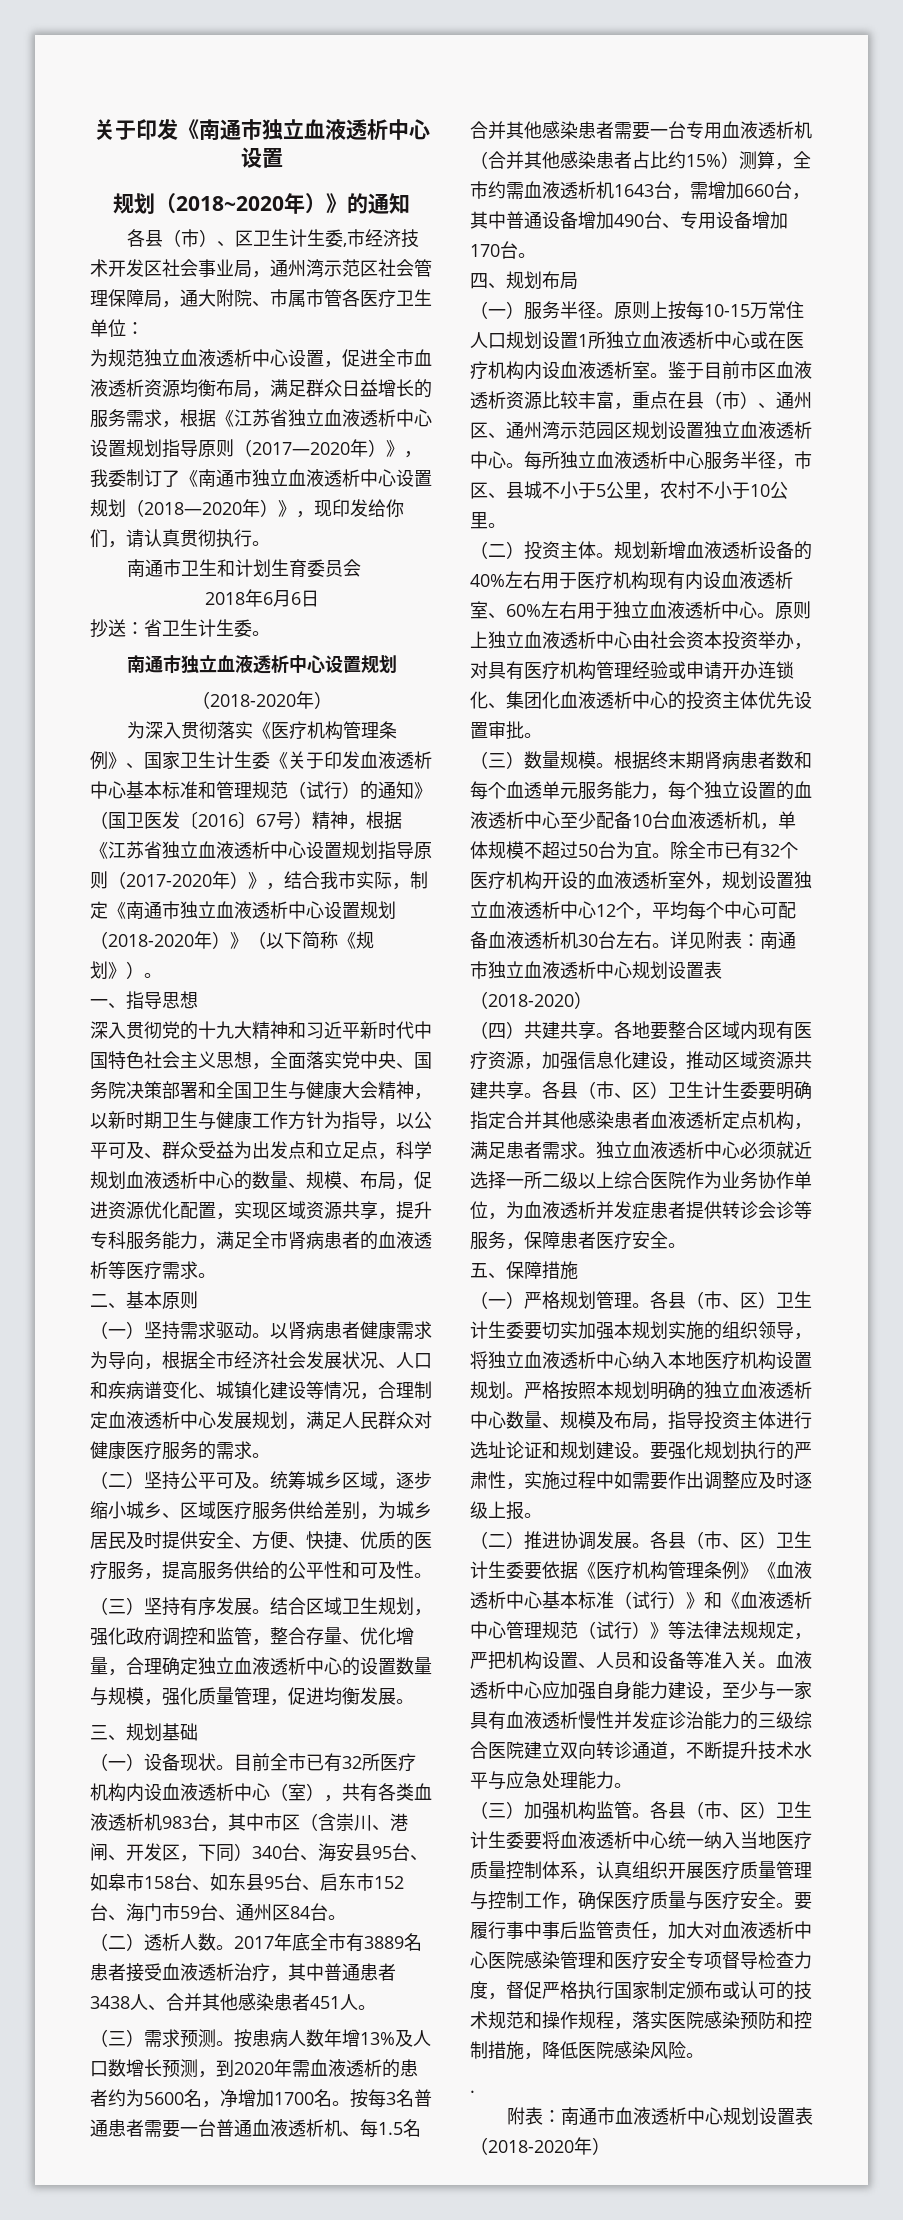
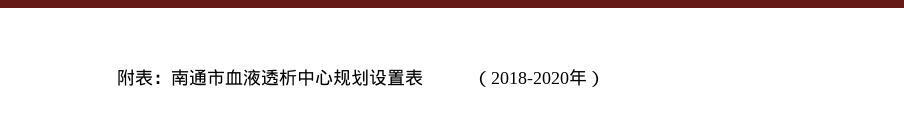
- 关于印发《南通市独立血液透析中心设置
- 规划（2018~2020年）》的通知
- 各县（市）、区卫生计生委,市经济技术开发区社会事业局，通州湾示范区社会管理保障局，通大附院、市属市管各医疗卫生单位：
- 为规范独立血液透析中心设置，促进全市血液透析资源均衡布局，满足群众日益增长的服务需求，根据《江苏省独立血液透析中心设置规划指导原则（2017—2020年）》，我委制订了《南通市独立血液透析中心设置规划（2018—2020年）》，现印发给你们，请认真贯彻执行。
- 南通市卫生和计划生育委员会
- 2018年6月6日
- 抄送：省卫生计生委。
- 南通市独立血液透析中心设置规划
- （2018-2020年）
- 为深入贯彻落实《医疗机构管理条例》、国家卫生计生委《关于印发血液透析中心基本标准和管理规范（试行）的通知》（国卫医发〔2016〕67号）精神，根据《江苏省独立血液透析中心设置规划指导原则（2017-2020年）》，结合我市实际，制定《南通市独立血液透析中心设置规划（2018-2020年）》（以下简称《规划》）。
- 一、指导思想
- 深入贯彻党的十九大精神和习近平新时代中国特色社会主义思想，全面落实党中央、国务院决策部署和全国卫生与健康大会精神，以新时期卫生与健康工作方针为指导，以公平可及、群众受益为出发点和立足点，科学规划血液透析中心的数量、规模、布局，促进资源优化配置，实现区域资源共享，提升专科服务能力，满足全市肾病患者的血液透析等医疗需求。
- 二、基本原则
- （一）坚持需求驱动。以肾病患者健康需求为导向，根据全市经济社会发展状况、人口和疾病谱变化、城镇化建设等情况，合理制定血液透析中心发展规划，满足人民群众对健康医疗服务的需求。
- （二）坚持公平可及。统筹城乡区域，逐步缩小城乡、区域医疗服务供给差别，为城乡居民及时提供安全、方便、快捷、优质的医疗服务，提高服务供给的公平性和可及性。
- （三）坚持有序发展。结合区域卫生规划，强化政府调控和监管，整合存量、优化增量，合理确定独立血液透析中心的设置数量与规模，强化质量管理，促进均衡发展。
- 三、规划基础
- （一）设备现状。目前全市已有32所医疗机构内设血液透析中心（室），共有各类血液透析机983台，其中市区（含崇川、港闸、开发区，下同）340台、海安县95台、如皋市158台、如东县95台、启东市152台、海门市59台、通州区84台。
- （二）透析人数。2017年底全市有3889名患者接受血液透析治疗，其中普通患者3438人、合并其他感染患者451人。
- （三）需求预测。按患病人数年增13%及人口数增长预测，到2020年需血液透析的患者约为5600名，净增加1700名。按每3名普通患者需要一台普通血液透析机、每1.5名合并其他感染患者需要一台专用血液透析机（合并其他感染患者占比约15%）测算，全市约需血液透析机1643台，需增加660台，其中普通设备增加490台、专用设备增加170台。
- 四、规划布局
- （一）服务半径。原则上按每10-15万常住人口规划设置1所独立血液透析中心或在医疗机构内设血液透析室。鉴于目前市区血液透析资源比较丰富，重点在县（市）、通州区、通州湾示范园区规划设置独立血液透析中心。每所独立血液透析中心服务半径，市区、县城不小于5公里，农村不小于10公里。
- （二）投资主体。规划新增血液透析设备的40%左右用于医疗机构现有内设血液透析室、60%左右用于独立血液透析中心。原则上独立血液透析中心由社会资本投资举办，对具有医疗机构管理经验或申请开办连锁化、集团化血液透析中心的投资主体优先设置审批。
- （三）数量规模。根据终末期肾病患者数和每个血透单元服务能力，每个独立设置的血液透析中心至少配备10台血液透析机，单体规模不超过50台为宜。除全市已有32个医疗机构开设的血液透析室外，规划设置独立血液透析中心12个，平均每个中心可配备血液透析机30台左右。详见附表：南通市独立血液透析中心规划设置表（2018-2020）
- （四）共建共享。各地要整合区域内现有医疗资源，加强信息化建设，推动区域资源共建共享。各县（市、区）卫生计生委要明确指定合并其他感染患者血液透析定点机构，满足患者需求。独立血液透析中心必须就近选择一所二级以上综合医院作为业务协作单位，为血液透析并发症患者提供转诊会诊等服务，保障患者医疗安全。
- 五、保障措施
- （一）严格规划管理。各县（市、区）卫生计生委要切实加强本规划实施的组织领导，将独立血液透析中心纳入本地医疗机构设置规划。严格按照本规划明确的独立血液透析中心数量、规模及布局，指导投资主体进行选址论证和规划建设。要强化规划执行的严肃性，实施过程中如需要作出调整应及时逐级上报。
- （二）推进协调发展。各县（市、区）卫生计生委要依据《医疗机构管理条例》《血液透析中心基本标准（试行）》和《血液透析中心管理规范（试行）》等法律法规规定，严把机构设置、人员和设备等准入关。血液透析中心应加强自身能力建设，至少与一家具有血液透析慢性并发症诊治能力的三级综合医院建立双向转诊通道，不断提升技术水平与应急处理能力。
- （三）加强机构监管。各县（市、区）卫生计生委要将血液透析中心统一纳入当地医疗质量控制体系，认真组织开展医疗质量管理与控制工作，确保医疗质量与医疗安全。要履行事中事后监管责任，加大对血液透析中心医院感染管理和医疗安全专项督导检查力度，督促严格执行国家制定颁布或认可的技术规范和操作规程，落实医院感染预防和控制措施，降低医院感染风险。
- .

